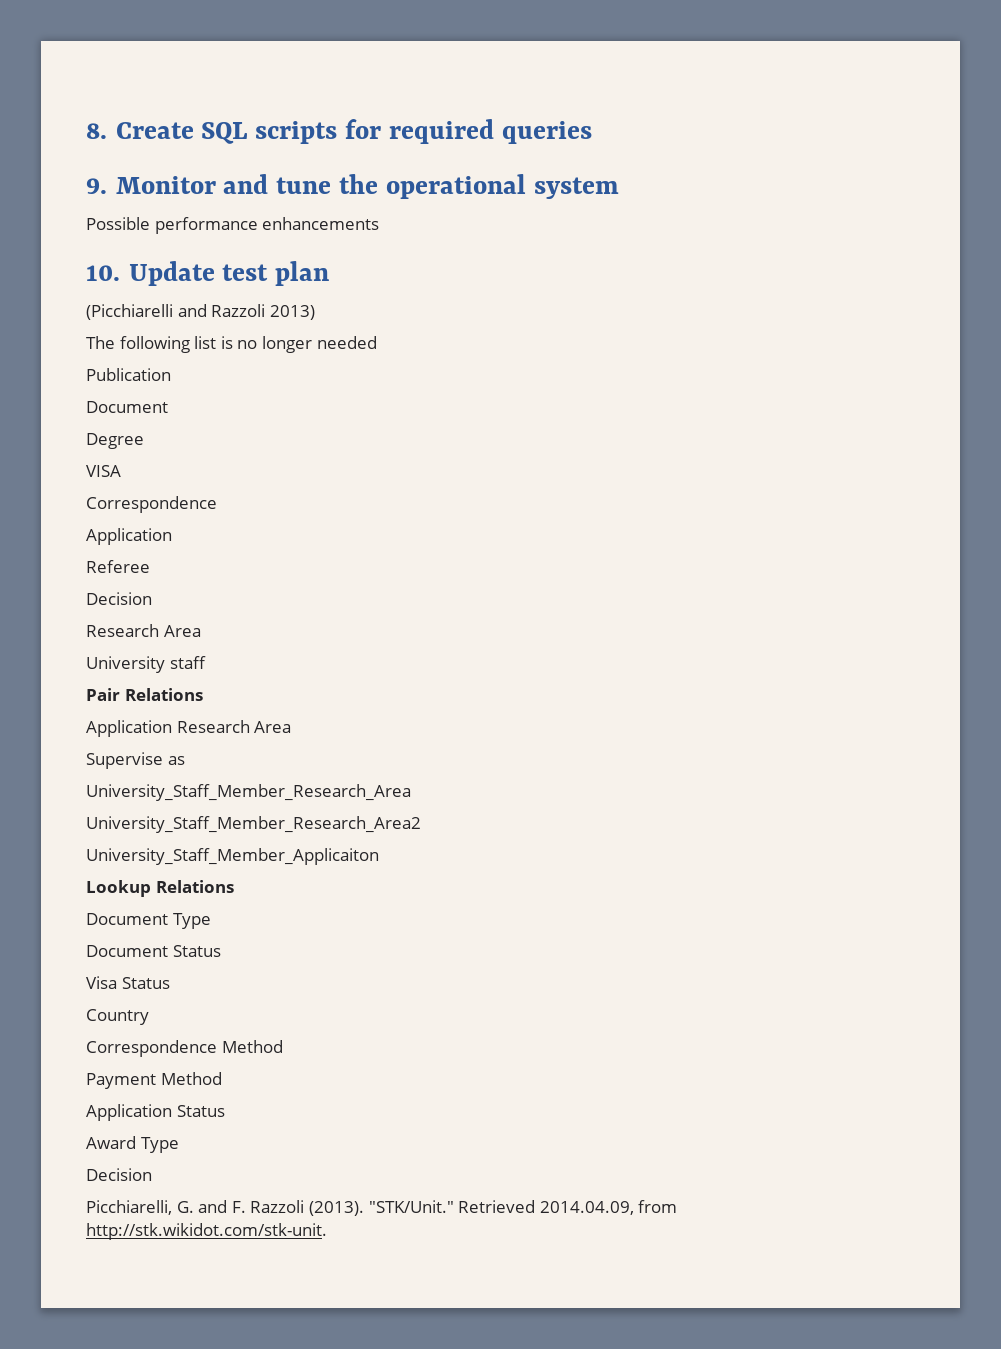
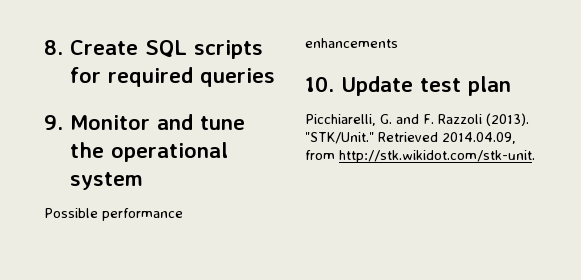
- (Picchiarelli and Razzoli 2013)
- The following list is no longer needed
- Publication
- Document
- Degree
- VISA
- Correspondence
- Application
- Referee
- Decision
- Research Area
- University staff
- Pair Relations
- Application Research Area
- Supervise as
- University_Staff_Member_Research_Area
- University_Staff_Member_Research_Area2
- University_Staff_Member_Applicaiton
- Lookup Relations
- Document Type
- Document Status
- Visa Status
- Country
- Correspondence Method
- Payment Method
- Application Status
- Award Type
- Decision

